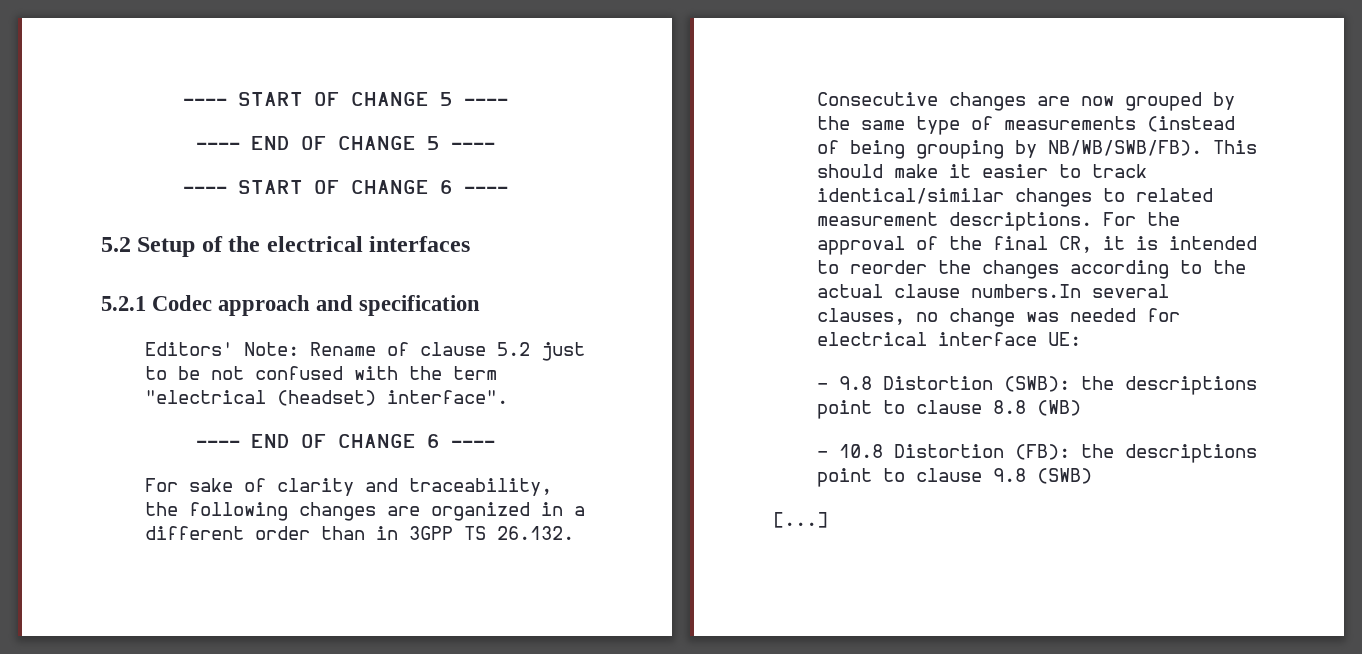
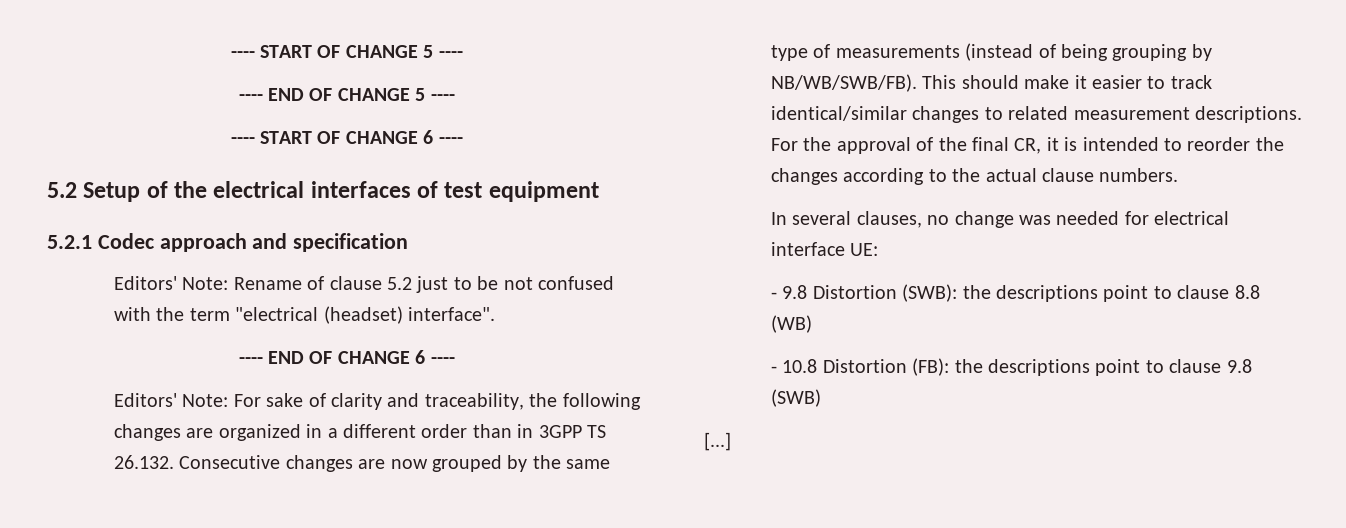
- 5.2 Setup of the electrical interfaces
+ 5.2 Setup of the electrical interfaces of test equipment
- For sake of clarity and traceability, the following changes are organized in a different order than in 3GPP TS 26.132. Consecutive changes are now grouped by the same type of measurements (instead of being grouping by NB/WB/SWB/FB).
+ Editors' Note: For sake of clarity and traceability, the following changes are organized in a different order than in 3GPP TS 26.132. Consecutive changes are now grouped by the same type of measurements (instead of being grouping by NB/WB/SWB/FB).
- For the approval of the final CR, it is intended to reorder the changes according to the actual clause numbers.In several clauses, no change was needed for electrical interface UE:
+ For the approval of the final CR, it is intended to reorder the changes according to the actual clause numbers.
+ In several clauses, no change was needed for electrical interface UE:

